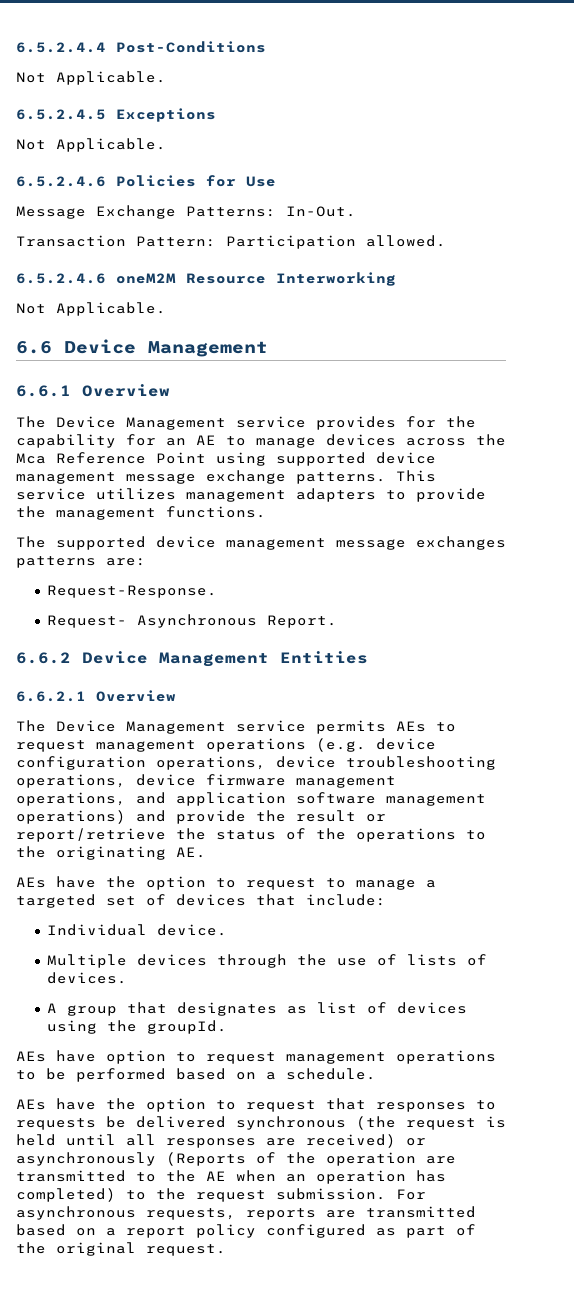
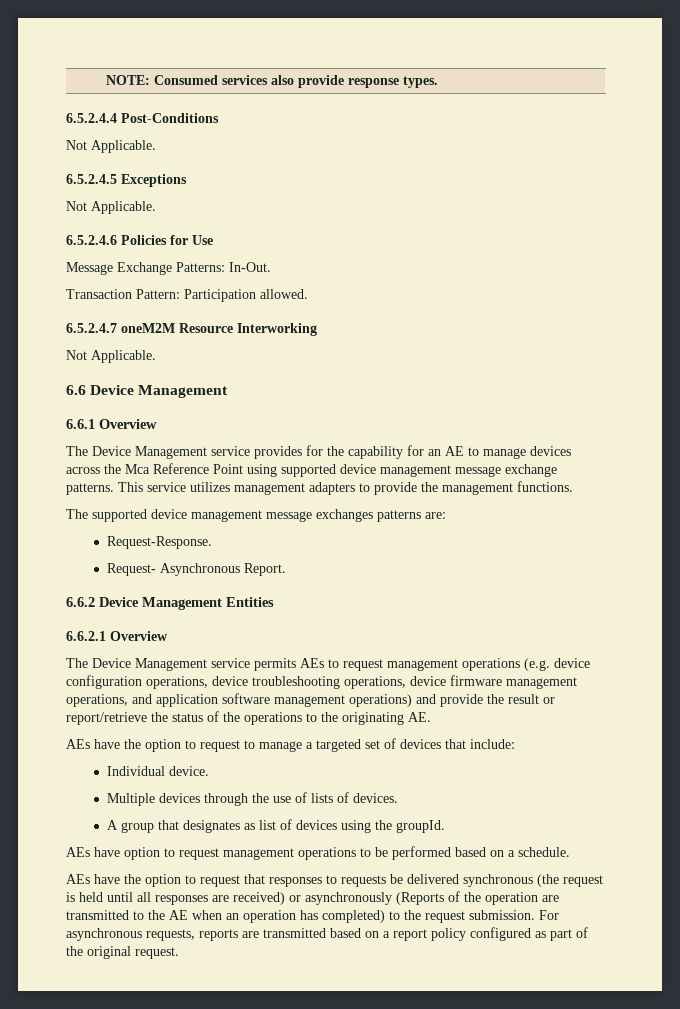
+ NOTE: Consumed services also provide response types.
- 6.5.2.4.6 oneM2M Resource Interworking
+ 6.5.2.4.7 oneM2M Resource Interworking

